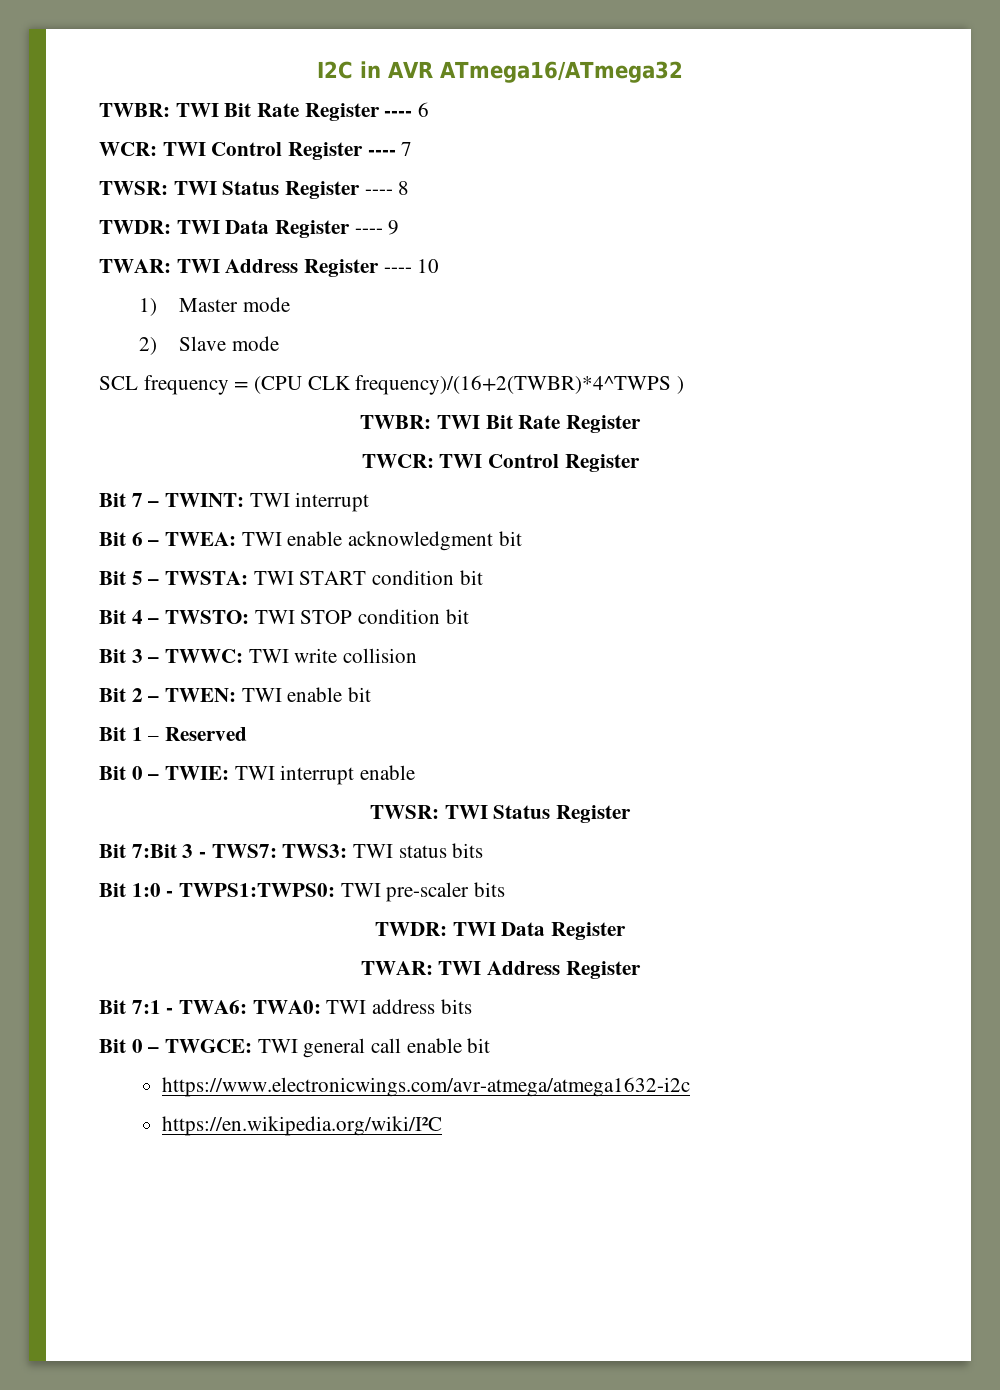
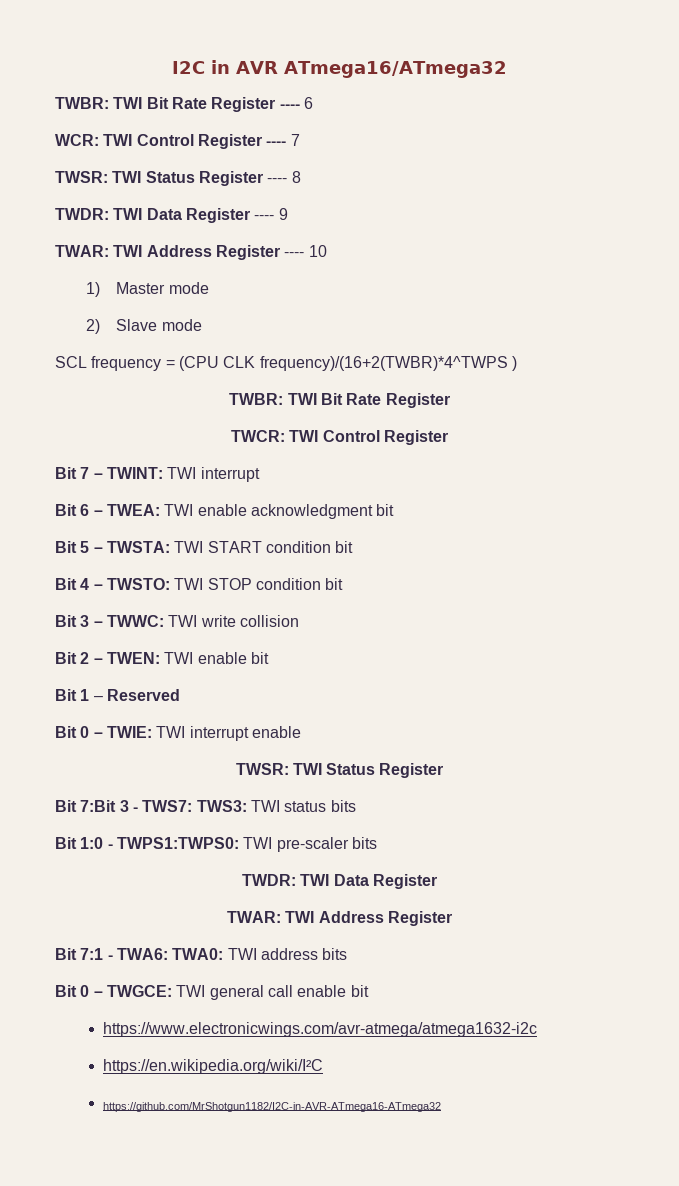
+ https://github.com/MrShotgun1182/I2C-in-AVR-ATmega16-ATmega32

